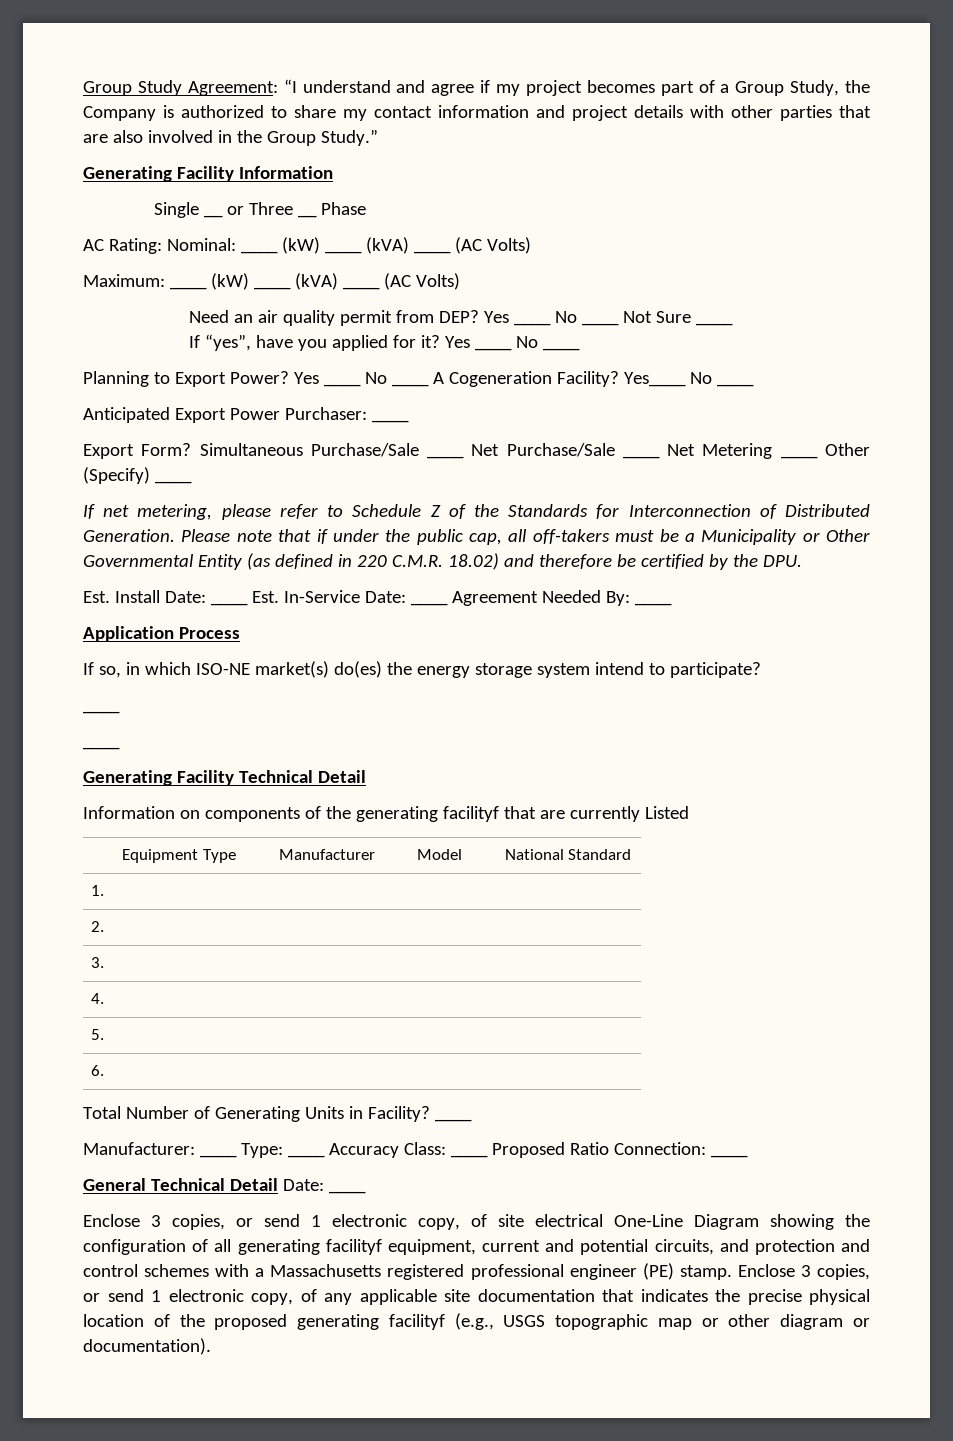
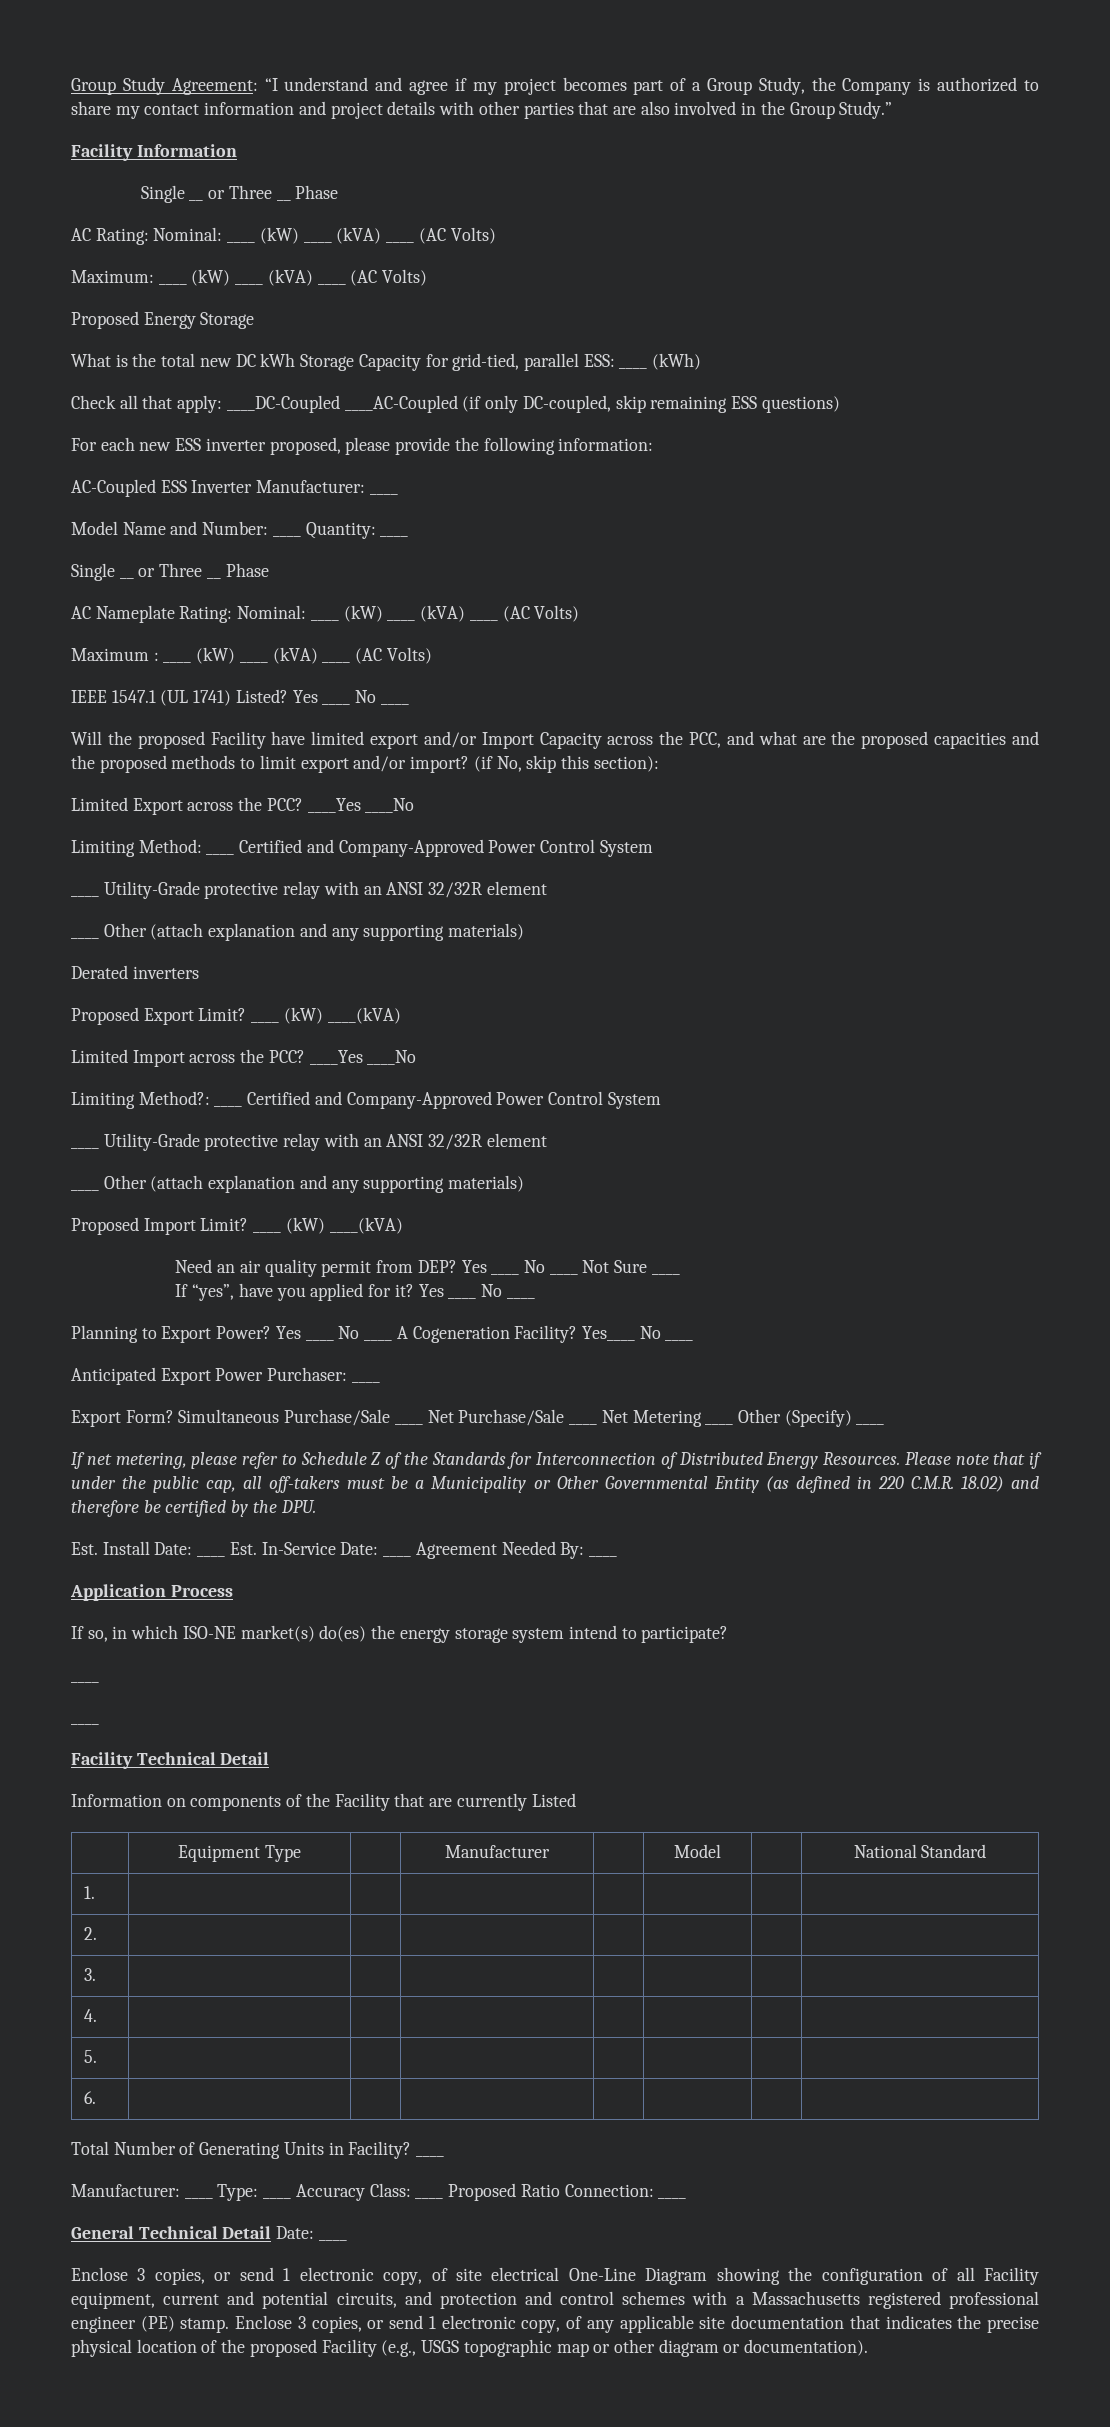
- Generating Facility Information
+ Facility Information
+ Proposed Energy Storage
+ What is the total new DC kWh Storage Capacity for grid-tied, parallel ESS: ____ (kWh)
+ Check all that apply: ____DC-Coupled ____AC-Coupled (if only DC-coupled, skip remaining ESS questions)
+ For each new ESS inverter proposed, please provide the following information:
+ AC-Coupled ESS Inverter Manufacturer: ____
+ Model Name and Number: ____ Quantity: ____
+ Single __ or Three __ Phase
+ AC Nameplate Rating: Nominal: ____ (kW) ____ (kVA) ____ (AC Volts)
+ Maximum : ____ (kW) ____ (kVA) ____ (AC Volts)
+ IEEE 1547.1 (UL 1741) Listed? Yes ____ No ____
+ Will the proposed Facility have limited export and/or Import Capacity across the PCC, and what are the proposed capacities and the proposed methods to limit export and/or import? (if No, skip this section):
+ Limited Export across the PCC? ____Yes ____No
+ Limiting Method: ____ Certified and Company-Approved Power Control System
+ ____ Utility-Grade protective relay with an ANSI 32/32R element
+ ____ Other (attach explanation and any supporting materials)
+ Derated inverters
+ Proposed Export Limit? ____ (kW) ____(kVA)
+ Limited Import across the PCC? ____Yes ____No
+ Limiting Method?: ____ Certified and Company-Approved Power Control System
+ ____ Utility-Grade protective relay with an ANSI 32/32R element
+ ____ Other (attach explanation and any supporting materials)
+ Proposed Import Limit? ____ (kW) ____(kVA)
- If net metering, please refer to Schedule Z of the Standards for Interconnection of Distributed Generation.
+ If net metering, please refer to Schedule Z of the Standards for Interconnection of Distributed Energy Resources.
- Generating Facility Technical Detail
+ Facility Technical Detail
- Information on components of the generating facilityf that are currently Listed
+ Information on components of the Facility that are currently Listed
- Enclose 3 copies, or send 1 electronic copy, of site electrical One-Line Diagram showing the configuration of all generating facilityf equipment, current and potential circuits, and protection and control schemes with a Massachusetts registered professional engineer (PE) stamp.
+ Enclose 3 copies, or send 1 electronic copy, of site electrical One-Line Diagram showing the configuration of all Facility equipment, current and potential circuits, and protection and control schemes with a Massachusetts registered professional engineer (PE) stamp.
- Enclose 3 copies, or send 1 electronic copy, of any applicable site documentation that indicates the precise physical location of the proposed generating facilityf (e.g., USGS topographic map or other diagram or documentation).
+ Enclose 3 copies, or send 1 electronic copy, of any applicable site documentation that indicates the precise physical location of the proposed Facility (e.g., USGS topographic map or other diagram or documentation).

